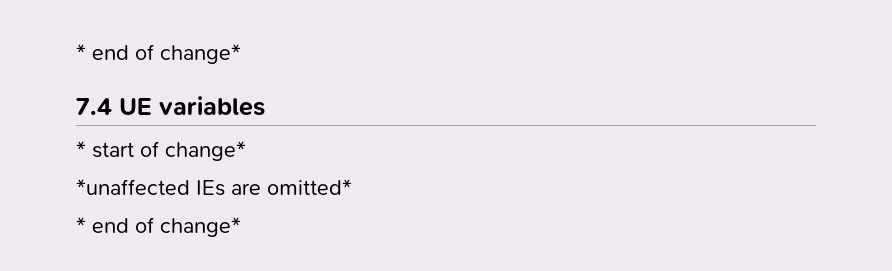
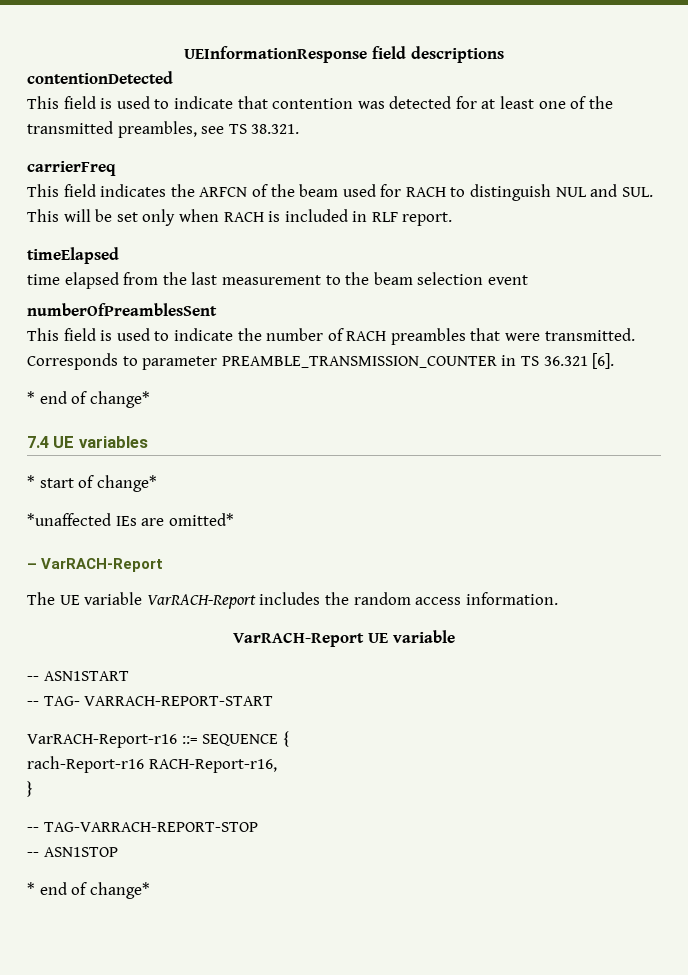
+ UEInformationResponse field descriptions
+ contentionDetected
+ This field is used to indicate that contention was detected for at least one of the transmitted preambles, see TS 38.321.
+ carrierFreq
+ This field indicates the ARFCN of the beam used for RACH to distinguish NUL and SUL. This will be set only when RACH is included in RLF report.
+ timeElapsed
+ time elapsed from the last measurement to the beam selection event
+ numberOfPreamblesSent
+ This field is used to indicate the number of RACH preambles that were transmitted. Corresponds to parameter PREAMBLE_TRANSMISSION_COUNTER in TS 36.321 [6].
+ – VarRACH-Report
+ The UE variable VarRACH-Report includes the random access information.
+ VarRACH-Report UE variable
+ -- ASN1START
+ -- TAG- VARRACH-REPORT-START
+ VarRACH-Report-r16 ::= SEQUENCE {
+ rach-Report-r16 RACH-Report-r16,
+ }
+ -- TAG-VARRACH-REPORT-STOP
+ -- ASN1STOP

